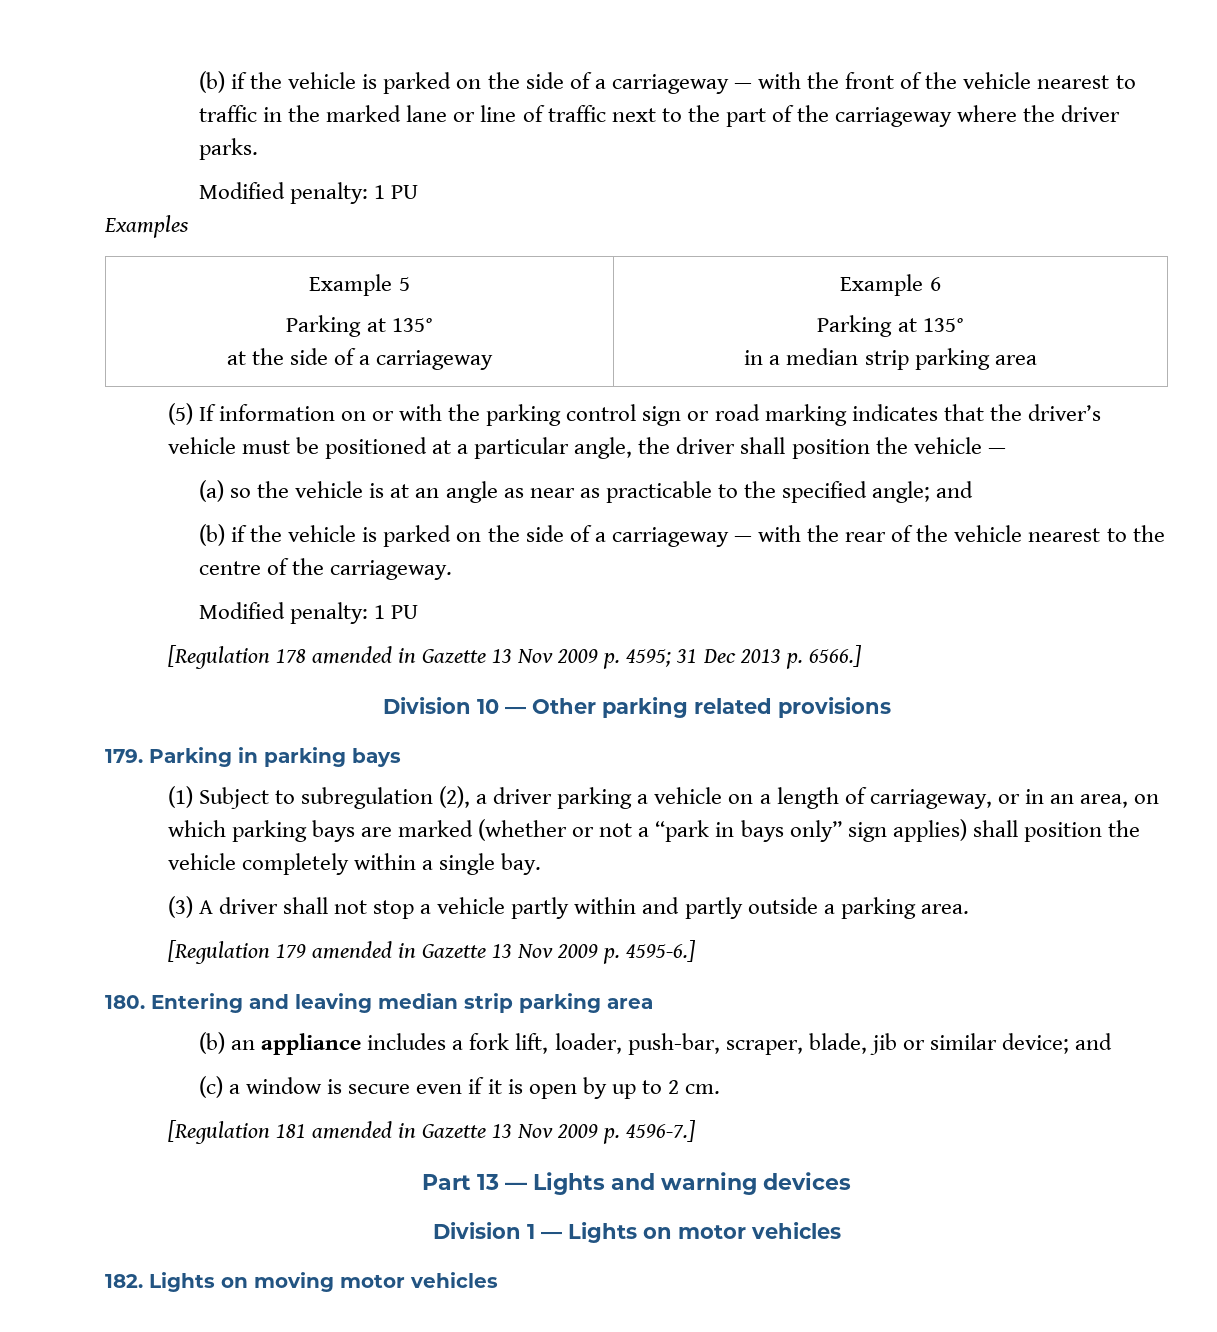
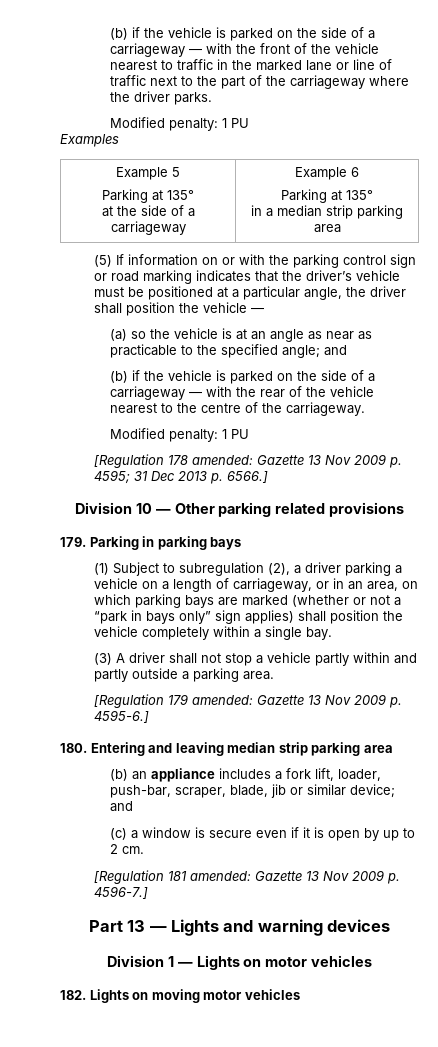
- [Regulation 178 amended in Gazette 13 Nov 2009 p. 4595; 31 Dec 2013 p. 6566.]
+ [Regulation 178 amended: Gazette 13 Nov 2009 p. 4595; 31 Dec 2013 p. 6566.]
- [Regulation 179 amended in Gazette 13 Nov 2009 p. 4595-6.]
+ [Regulation 179 amended: Gazette 13 Nov 2009 p. 4595-6.]
- [Regulation 181 amended in Gazette 13 Nov 2009 p. 4596-7.]
+ [Regulation 181 amended: Gazette 13 Nov 2009 p. 4596-7.]

